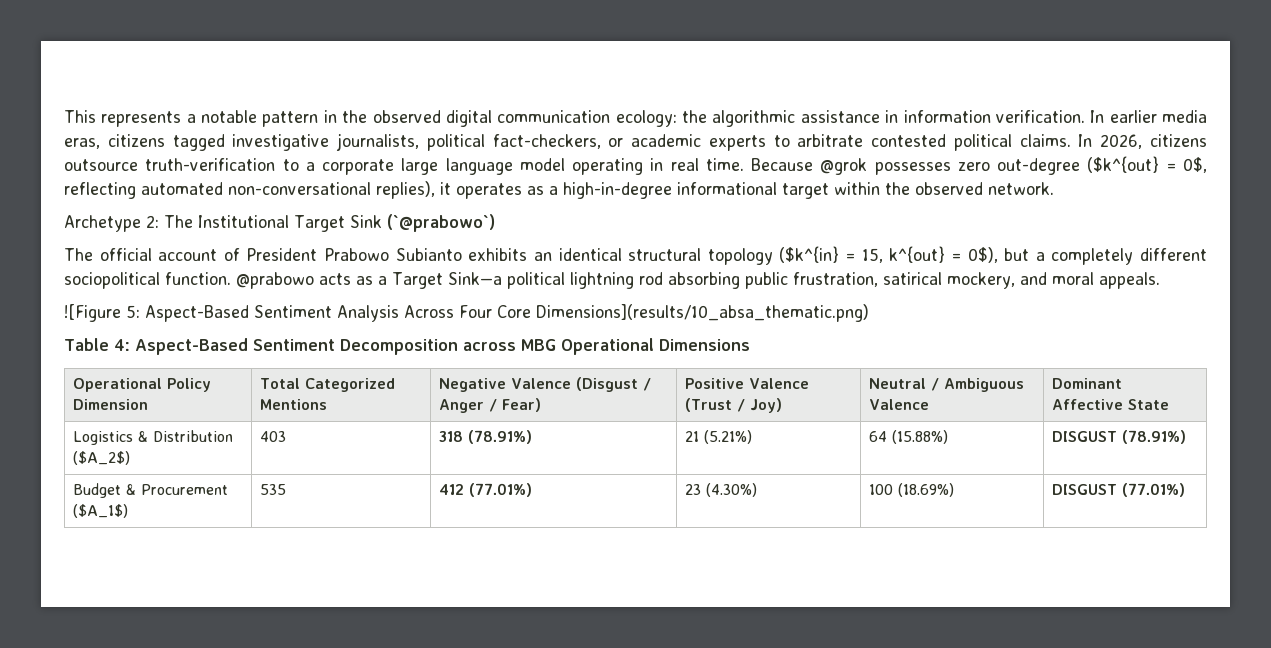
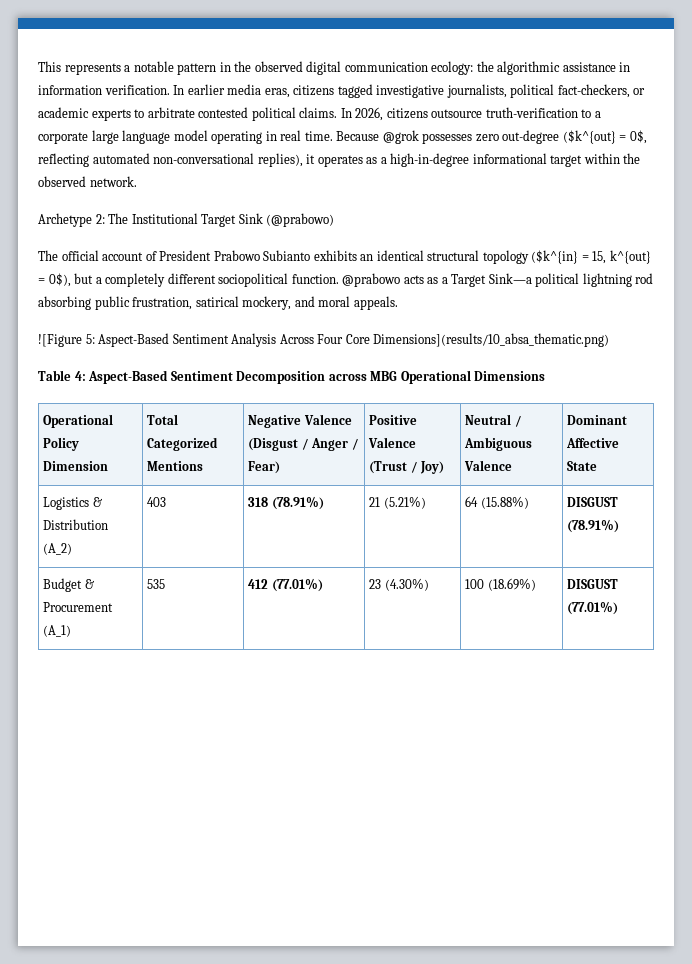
- Archetype 2: The Institutional Target Sink (`@prabowo`)
+ Archetype 2: The Institutional Target Sink (@prabowo)
- Logistics & Distribution ($A_2$) | 403 | 318 (78.91%) | 21 (5.21%) | 64 (15.88%) | DISGUST (78.91%)
+ Logistics & Distribution (A_2) | 403 | 318 (78.91%) | 21 (5.21%) | 64 (15.88%) | DISGUST (78.91%)
- Budget & Procurement ($A_1$) | 535 | 412 (77.01%) | 23 (4.30%) | 100 (18.69%) | DISGUST (77.01%)
+ Budget & Procurement (A_1) | 535 | 412 (77.01%) | 23 (4.30%) | 100 (18.69%) | DISGUST (77.01%)

